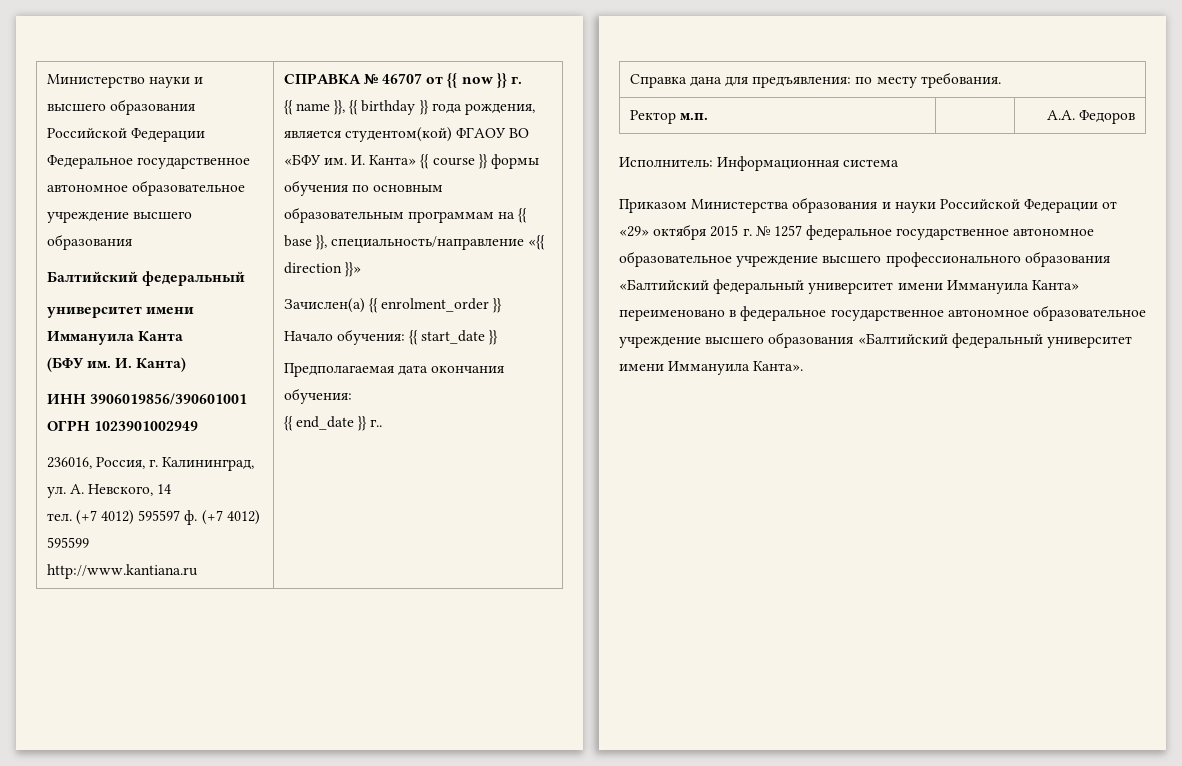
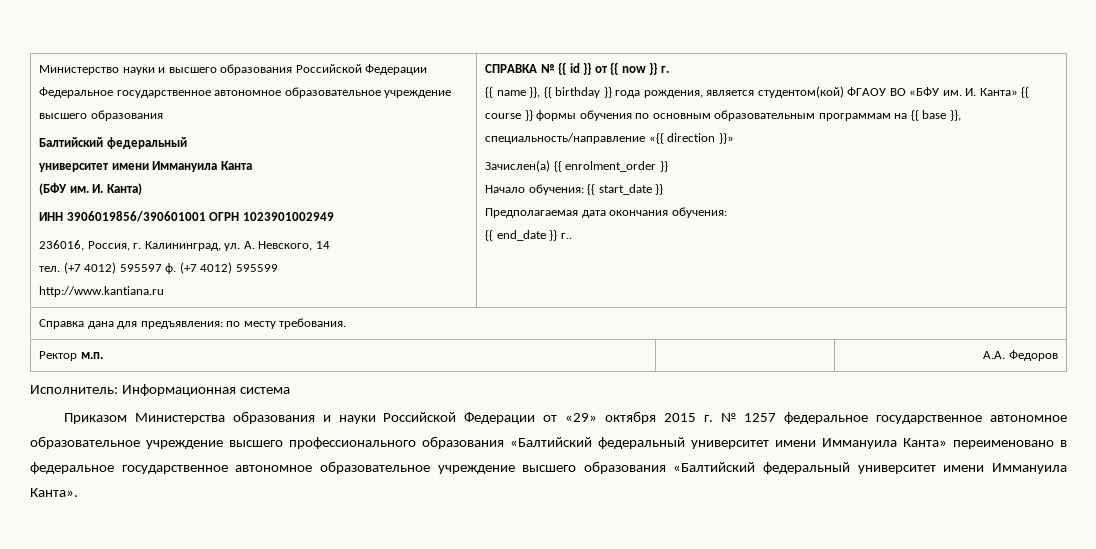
- СПРАВКА № 46707 от {{ now }} г.
+ СПРАВКА № {{ id }} от {{ now }} г.

